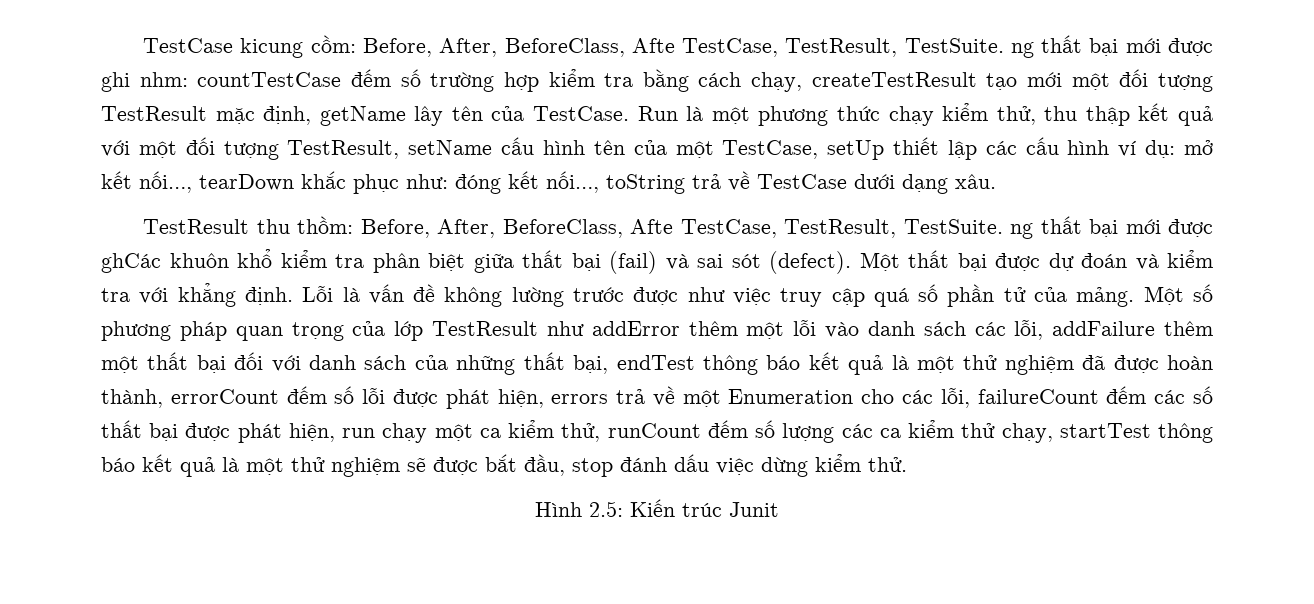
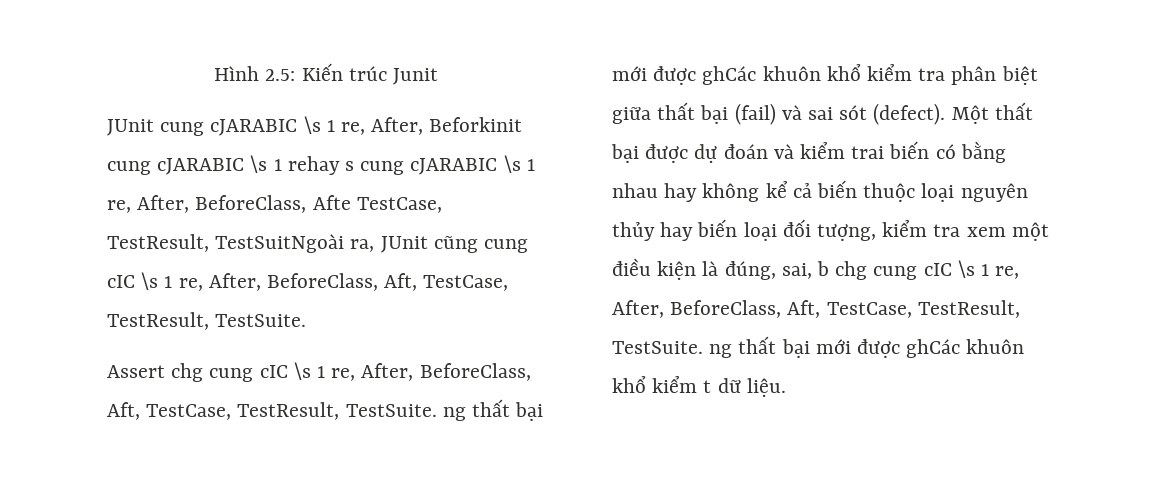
- TestCase kicung cồm: Before, After, BeforeClass, Afte TestCase, TestResult, TestSuite. ng thất bại mới được ghi nhm: countTestCase đếm số trường hợp kiểm tra bằng cách chạy, createTestResult tạo mới một đối tượng TestResult mặc định, getName lây tên của TestCase. Run là một phương thức chạy kiểm thử, thu thập kết quả với một đối tượng TestResult, setName cấu hình tên của một TestCase, setUp thiết lập các cấu hình ví dụ: mở kết nối…, tearDown khắc phục như: đóng kết nối…, toString trả về TestCase dưới dạng xâu.
- TestResult thu thồm: Before, After, BeforeClass, Afte TestCase, TestResult, TestSuite. ng thất bại mới được ghCác khuôn khổ kiểm tra phân biệt giữa thất bại (fail) và sai sót (defect).
+ Hình 2.5: Kiến trúc Junit
+ JUnit cung cJARABIC \s 1 re, After, Beforkinit cung cJARABIC \s 1 rehay s cung cJARABIC \s 1 re, After, BeforeClass, Afte TestCase, TestResult, TestSuitNgoài ra, JUnit cũng cung cIC \s 1 re, After, BeforeClass, Aft, TestCase, TestResult, TestSuite.
+ Assert chg cung cIC \s 1 re, After, BeforeClass, Aft, TestCase, TestResult, TestSuite. ng thất bại mới được ghCác khuôn khổ kiểm tra phân biệt giữa thất bại (fail) và sai sót (defect).
- Một thất bại được dự đoán và kiểm tra với khẳng định. Lỗi là vấn đề không lường trước được như việc truy cập quá số phần tử của mảng. Một số phương pháp quan trọng của lớp TestResult như addError thêm một lỗi vào danh sách các lỗi, addFailure thêm một thất bại đối với danh sách của những thất bại, endTest thông báo kết quả là một thử nghiệm đã được hoàn thành, errorCount đếm số lỗi được phát hiện, errors trả về một Enumeration cho các lỗi, failureCount đếm các số thất bại được phát hiện, run chạy một ca kiểm thử, runCount đếm số lượng các ca kiểm thử chạy, startTest thông báo kết quả là một thử nghiệm sẽ được bắt đầu, stop đánh dấu việc dừng kiểm thử.
- Hình 2.5: Kiến trúc Junit
+ Một thất bại được dự đoán và kiểm trai biến có bằng nhau hay không kể cả biến thuộc loại nguyên thủy hay biến loại đối tượng, kiểm tra xem một điều kiện là đúng, sai, b chg cung cIC \s 1 re, After, BeforeClass, Aft, TestCase, TestResult, TestSuite. ng thất bại mới được ghCác khuôn khổ kiểm t dữ liệu.

